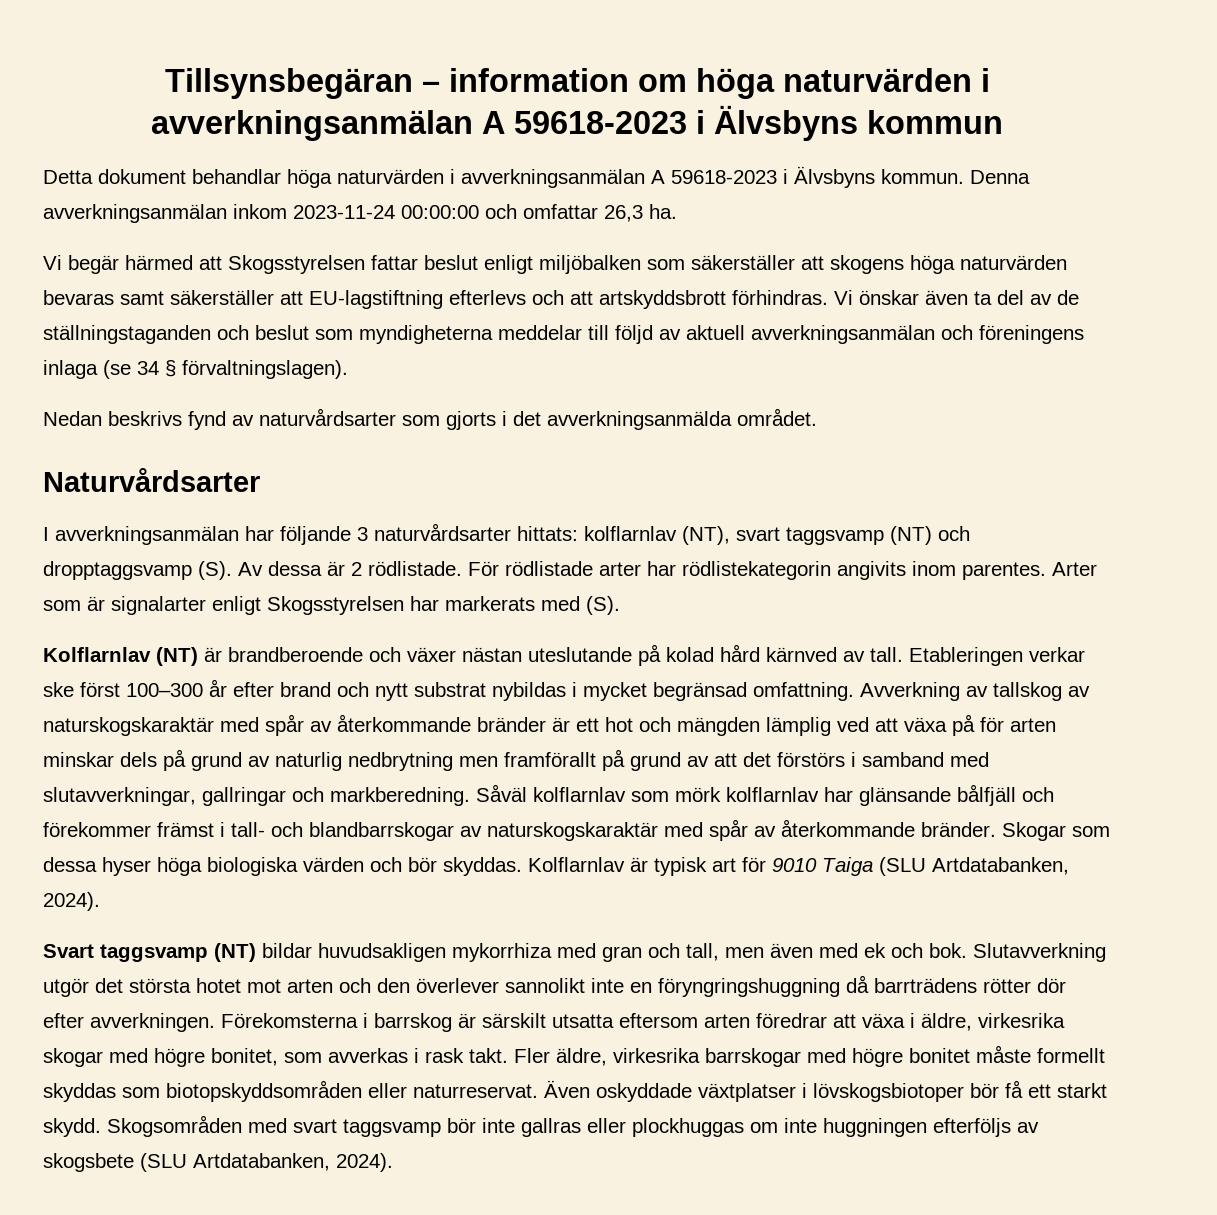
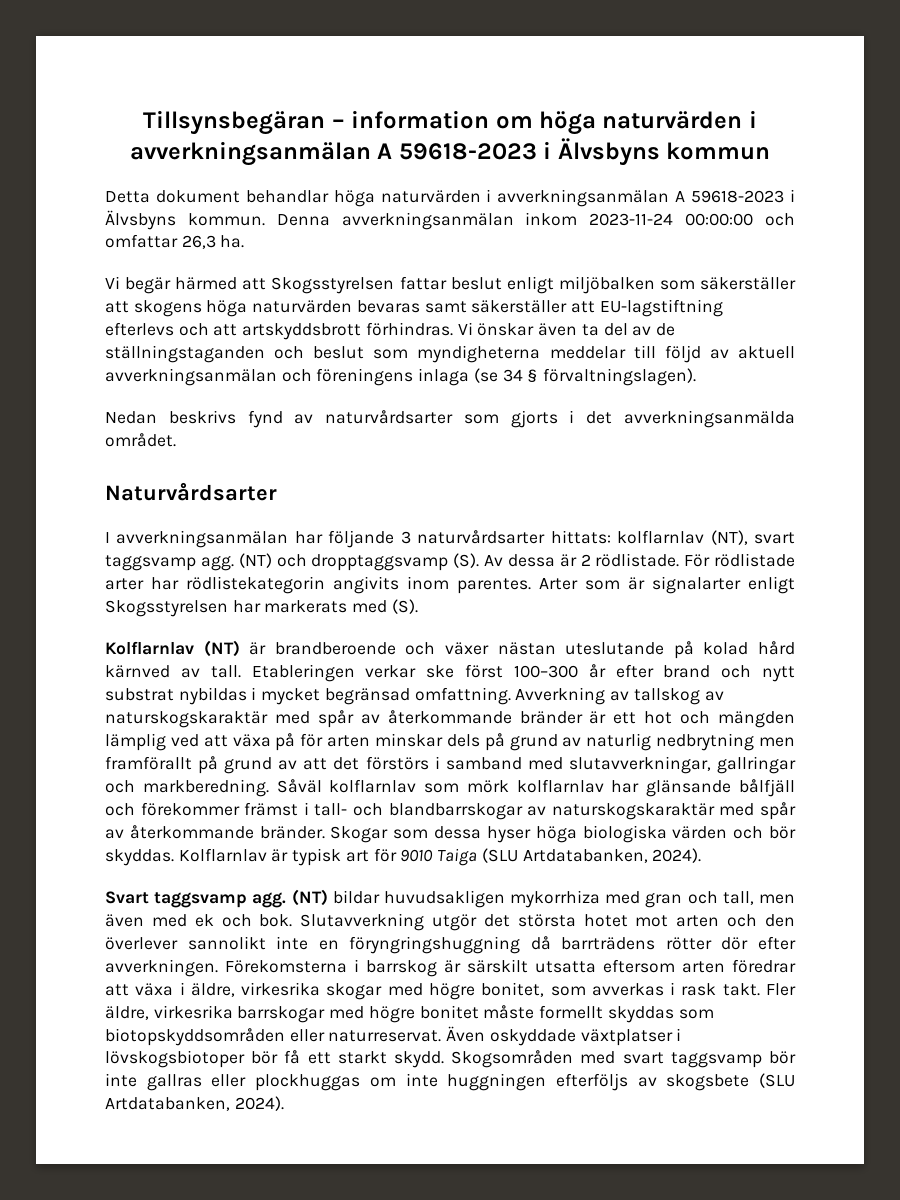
- I avverkningsanmälan har följande 3 naturvårdsarter hittats: kolflarnlav (NT), svart taggsvamp (NT) och dropptaggsvamp (S). Av dessa är 2 rödlistade.
+ I avverkningsanmälan har följande 3 naturvårdsarter hittats: kolflarnlav (NT), svart taggsvamp agg. (NT) och dropptaggsvamp (S). Av dessa är 2 rödlistade.
- Svart taggsvamp (NT) bildar huvudsakligen mykorrhiza med gran och tall, men även med ek och bok.
+ Svart taggsvamp agg. (NT) bildar huvudsakligen mykorrhiza med gran och tall, men även med ek och bok.

